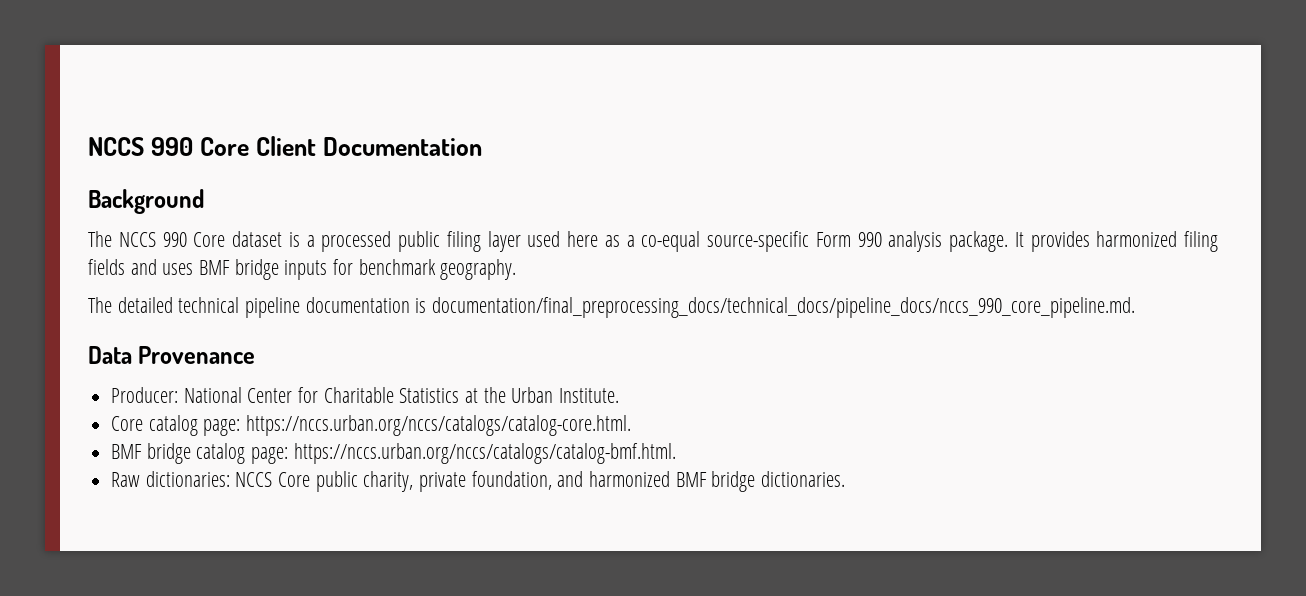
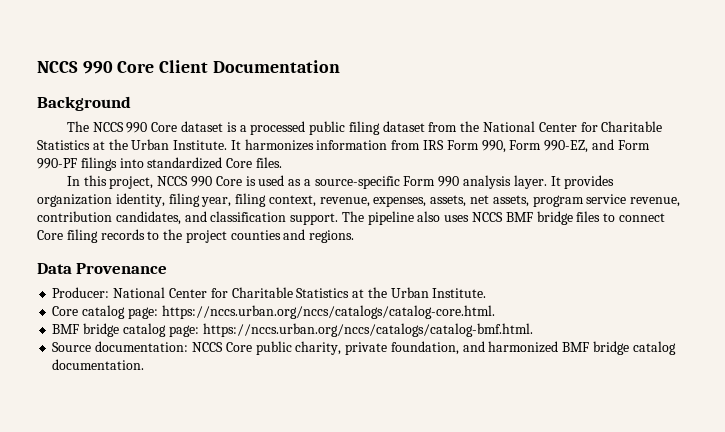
- The NCCS 990 Core dataset is a processed public filing layer used here as a co-equal source-specific Form 990 analysis package.
+ The NCCS 990 Core dataset is a processed public filing dataset from the National Center for Charitable Statistics at the Urban Institute. It harmonizes information from IRS Form 990, Form 990-EZ, and Form 990-PF filings into standardized Core files.
+ In this project, NCCS 990 Core is used as a source-specific Form 990 analysis layer.
- It provides harmonized filing fields and uses BMF bridge inputs for benchmark geography.
- The detailed technical pipeline documentation is documentation/final_preprocessing_docs/technical_docs/pipeline_docs/nccs_990_core_pipeline.md.
+ It provides organization identity, filing year, filing context, revenue, expenses, assets, net assets, program service revenue, contribution candidates, and classification support. The pipeline also uses NCCS BMF bridge files to connect Core filing records to the project counties and regions.
- Raw dictionaries: NCCS Core public charity, private foundation, and harmonized BMF bridge dictionaries.
+ Source documentation: NCCS Core public charity, private foundation, and harmonized BMF bridge catalog documentation.

